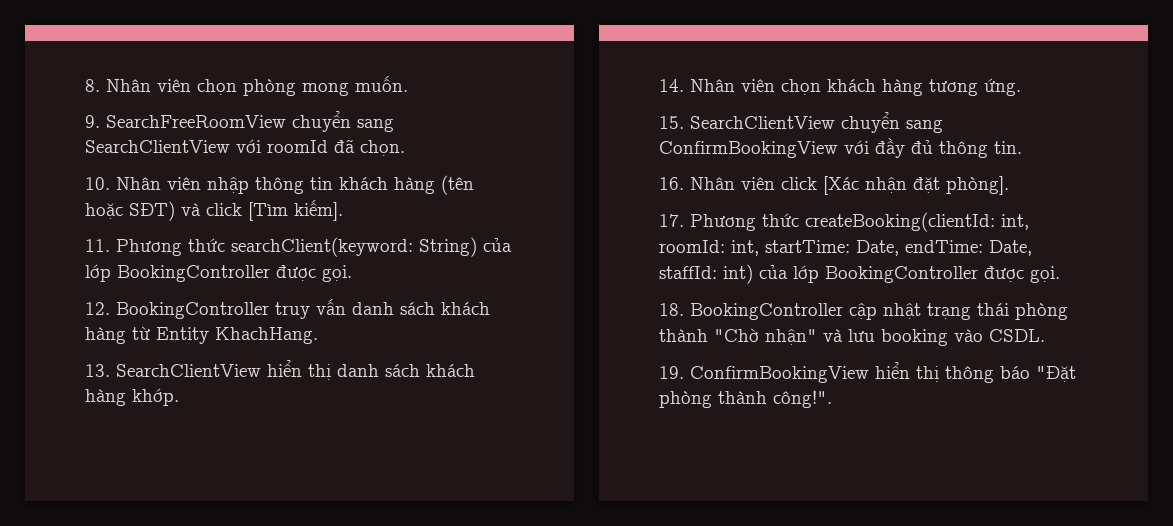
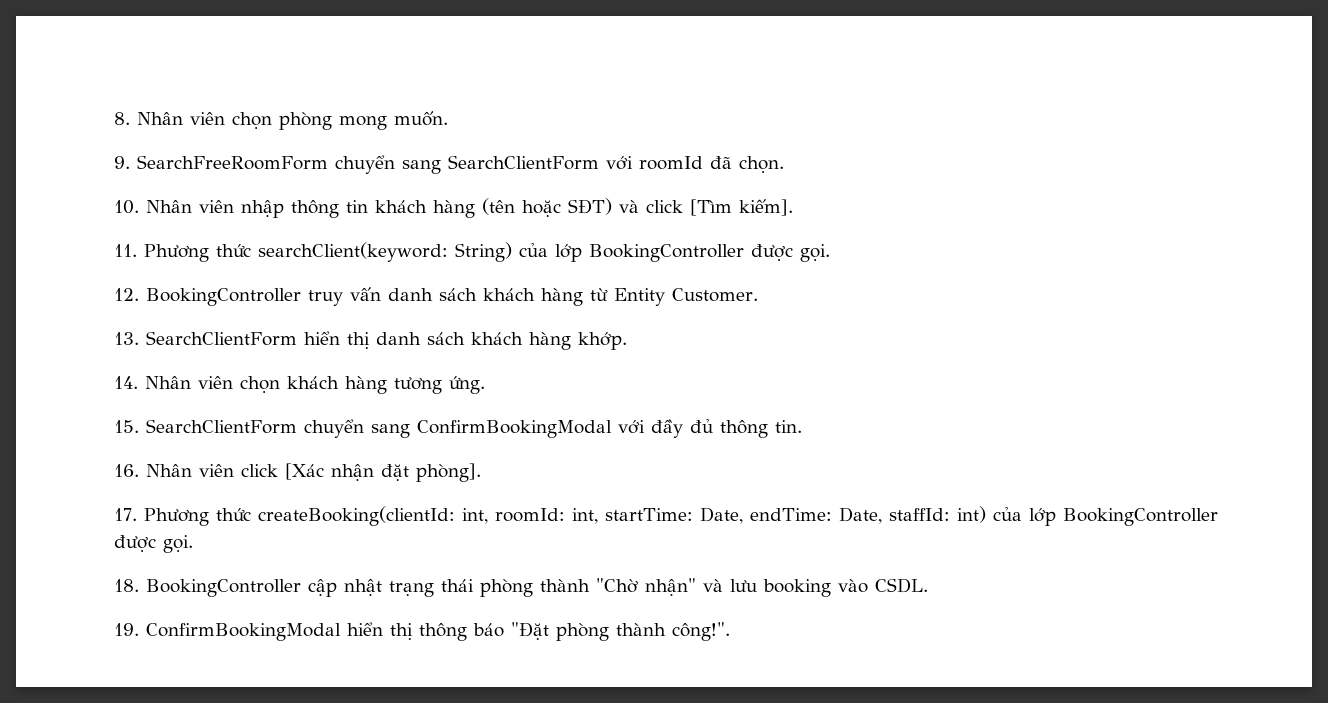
- 9. SearchFreeRoomView chuyển sang SearchClientView với roomId đã chọn.
+ 9. SearchFreeRoomForm chuyển sang SearchClientForm với roomId đã chọn.
- 12. BookingController truy vấn danh sách khách hàng từ Entity KhachHang.
+ 12. BookingController truy vấn danh sách khách hàng từ Entity Customer.
- 13. SearchClientView hiển thị danh sách khách hàng khớp.
+ 13. SearchClientForm hiển thị danh sách khách hàng khớp.
- 15. SearchClientView chuyển sang ConfirmBookingView với đầy đủ thông tin.
+ 15. SearchClientForm chuyển sang ConfirmBookingModal với đầy đủ thông tin.
- 19. ConfirmBookingView hiển thị thông báo "Đặt phòng thành công!".
+ 19. ConfirmBookingModal hiển thị thông báo "Đặt phòng thành công!".

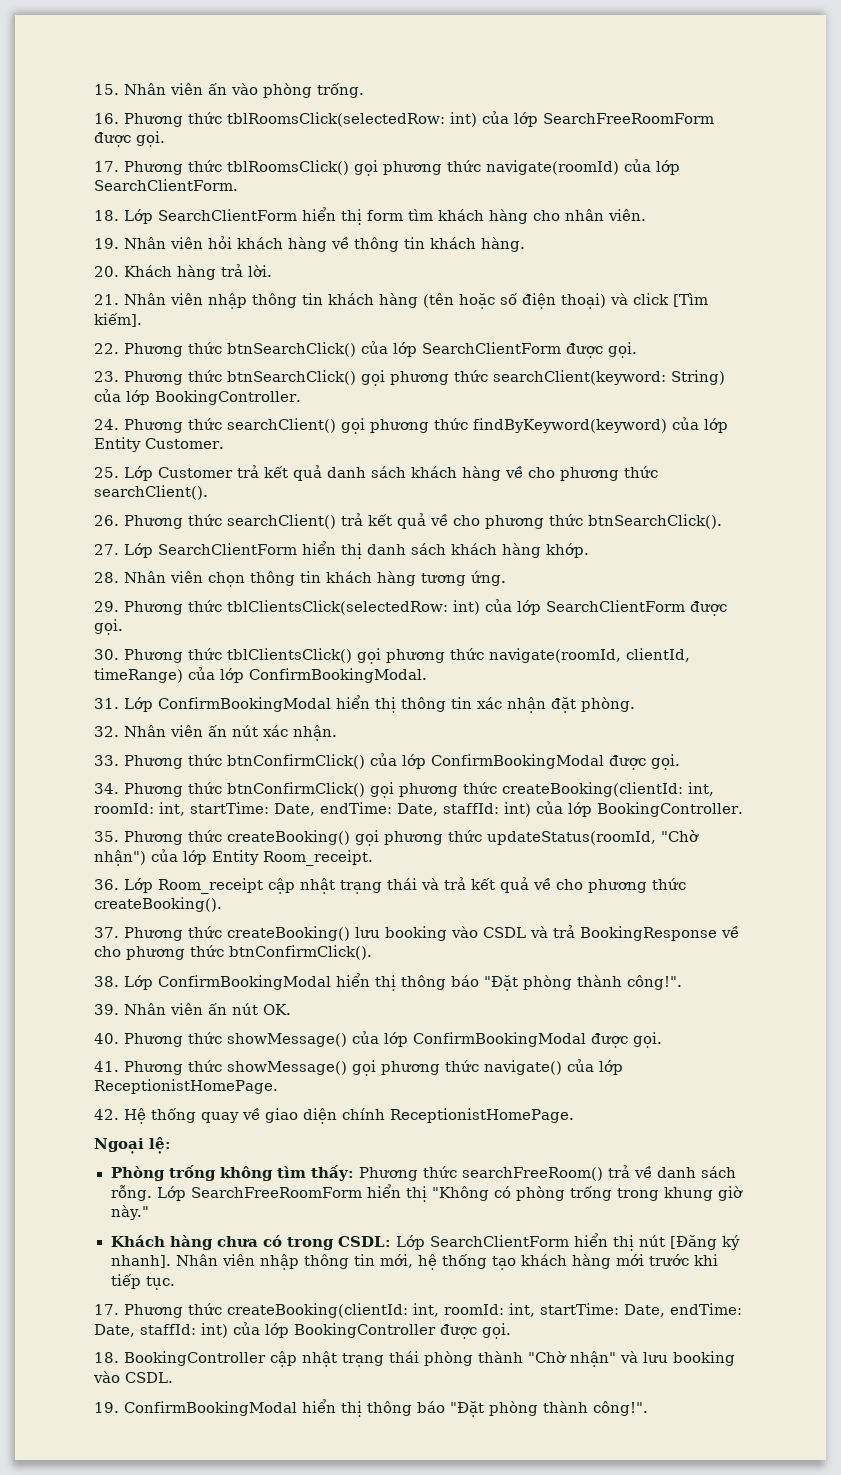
- 8. Nhân viên chọn phòng mong muốn.
- 9. SearchFreeRoomForm chuyển sang SearchClientForm với roomId đã chọn.
- 10. Nhân viên nhập thông tin khách hàng (tên hoặc SĐT) và click [Tìm kiếm].
+ 15. Nhân viên ấn vào phòng trống.
+ 16. Phương thức tblRoomsClick(selectedRow: int) của lớp SearchFreeRoomForm được gọi.
+ 17. Phương thức tblRoomsClick() gọi phương thức navigate(roomId) của lớp SearchClientForm.
+ 18. Lớp SearchClientForm hiển thị form tìm khách hàng cho nhân viên.
+ 19. Nhân viên hỏi khách hàng về thông tin khách hàng.
+ 20. Khách hàng trả lời.
+ 21. Nhân viên nhập thông tin khách hàng (tên hoặc số điện thoại) và click [Tìm kiếm].
- 11. Phương thức searchClient(keyword: String) của lớp BookingController được gọi.
- 12. BookingController truy vấn danh sách khách hàng từ Entity Customer.
- 13. SearchClientForm hiển thị danh sách khách hàng khớp.
+ 22. Phương thức btnSearchClick() của lớp SearchClientForm được gọi.
+ 23. Phương thức btnSearchClick() gọi phương thức searchClient(keyword: String) của lớp BookingController.
+ 24. Phương thức searchClient() gọi phương thức findByKeyword(keyword) của lớp Entity Customer.
+ 25. Lớp Customer trả kết quả danh sách khách hàng về cho phương thức searchClient().
+ 26. Phương thức searchClient() trả kết quả về cho phương thức btnSearchClick().
+ 27. Lớp SearchClientForm hiển thị danh sách khách hàng khớp.
- 14. Nhân viên chọn khách hàng tương ứng.
+ 28. Nhân viên chọn thông tin khách hàng tương ứng.
- 15. SearchClientForm chuyển sang ConfirmBookingModal với đầy đủ thông tin.
- 16. Nhân viên click [Xác nhận đặt phòng].
+ 29. Phương thức tblClientsClick(selectedRow: int) của lớp SearchClientForm được gọi.
+ 30. Phương thức tblClientsClick() gọi phương thức navigate(roomId, clientId, timeRange) của lớp ConfirmBookingModal.
+ 31. Lớp ConfirmBookingModal hiển thị thông tin xác nhận đặt phòng.
+ 32. Nhân viên ấn nút xác nhận.
+ 33. Phương thức btnConfirmClick() của lớp ConfirmBookingModal được gọi.
+ 34. Phương thức btnConfirmClick() gọi phương thức createBooking(clientId: int, roomId: int, startTime: Date, endTime: Date, staffId: int) của lớp BookingController.
+ 35. Phương thức createBooking() gọi phương thức updateStatus(roomId, "Chờ nhận") của lớp Entity Room_receipt.
+ 36. Lớp Room_receipt cập nhật trạng thái và trả kết quả về cho phương thức createBooking().
+ 37. Phương thức createBooking() lưu booking vào CSDL và trả BookingResponse về cho phương thức btnConfirmClick().
+ 38. Lớp ConfirmBookingModal hiển thị thông báo "Đặt phòng thành công!".
+ 39. Nhân viên ấn nút OK.
+ 40. Phương thức showMessage() của lớp ConfirmBookingModal được gọi.
+ 41. Phương thức showMessage() gọi phương thức navigate() của lớp ReceptionistHomePage.
+ 42. Hệ thống quay về giao diện chính ReceptionistHomePage.
+ Ngoại lệ:
+ Phòng trống không tìm thấy: Phương thức searchFreeRoom() trả về danh sách rỗng. Lớp SearchFreeRoomForm hiển thị "Không có phòng trống trong khung giờ này."
+ Khách hàng chưa có trong CSDL: Lớp SearchClientForm hiển thị nút [Đăng ký nhanh]. Nhân viên nhập thông tin mới, hệ thống tạo khách hàng mới trước khi tiếp tục.

